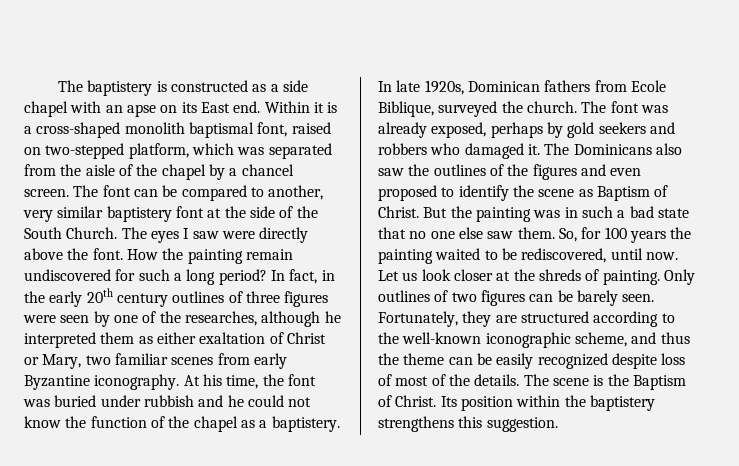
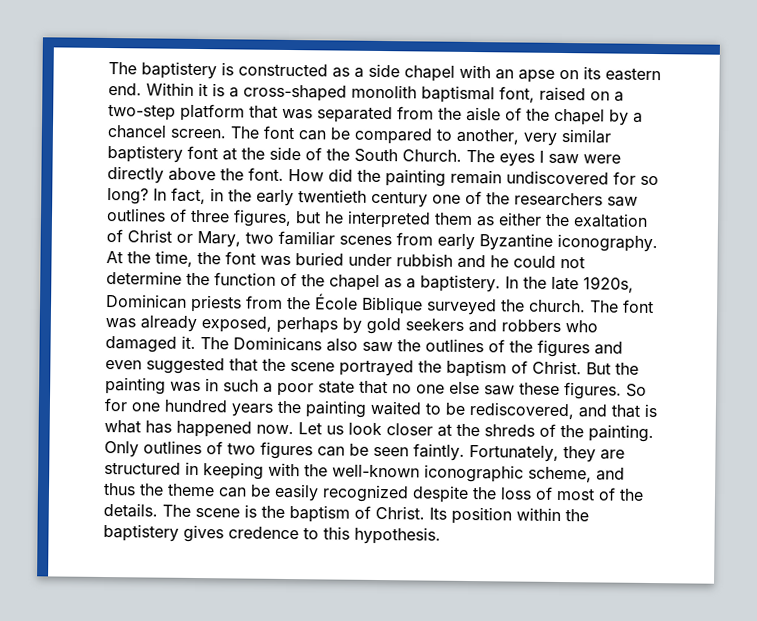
- The baptistery is constructed as a side chapel with an apse on its East end.
+ The baptistery is constructed as a side chapel with an apse on its eastern end.
- Within it is a cross-shaped monolith baptismal font, raised on two-stepped platform, which was separated from the aisle of the chapel by a chancel screen.
+ Within it is a cross-shaped monolith baptismal font, raised on a two-step platform that was separated from the aisle of the chapel by a chancel screen.
- How the painting remain undiscovered for such a long period?
+ How did the painting remain undiscovered for so long?
- In fact, in the early 20th century outlines of three figures were seen by one of the researches, although he interpreted them as either exaltation of Christ or Mary, two familiar scenes from early Byzantine iconography.
+ In fact, in the early twentieth century one of the researchers saw outlines of three figures, but he interpreted them as either the exaltation of Christ or Mary, two familiar scenes from early Byzantine iconography.
- At his time, the font was buried under rubbish and he could not know the function of the chapel as a baptistery.
+ At the time, the font was buried under rubbish and he could not determine the function of the chapel as a baptistery.
- In late 1920s, Dominican fathers from Ecole Biblique, surveyed the church.
+ In the late 1920s, Dominican priests from the École Biblique surveyed the church.
- The Dominicans also saw the outlines of the figures and even proposed to identify the scene as Baptism of Christ.
+ The Dominicans also saw the outlines of the figures and even suggested that the scene portrayed the baptism of Christ.
- But the painting was in such a bad state that no one else saw them. So, for 100 years the painting waited to be rediscovered, until now.
+ But the painting was in such a poor state that no one else saw these figures. So for one hundred years the painting waited to be rediscovered, and that is what has happened now.
- Let us look closer at the shreds of painting.
+ Let us look closer at the shreds of the painting.
- Only outlines of two figures can be barely seen.
+ Only outlines of two figures can be seen faintly.
- Fortunately, they are structured according to the well-known iconographic scheme, and thus the theme can be easily recognized despite loss of most of the details.
+ Fortunately, they are structured in keeping with the well-known iconographic scheme, and thus the theme can be easily recognized despite the loss of most of the details.
- The scene is the Baptism of Christ.
+ The scene is the baptism of Christ.
- Its position within the baptistery strengthens this suggestion.
+ Its position within the baptistery gives credence to this hypothesis.

